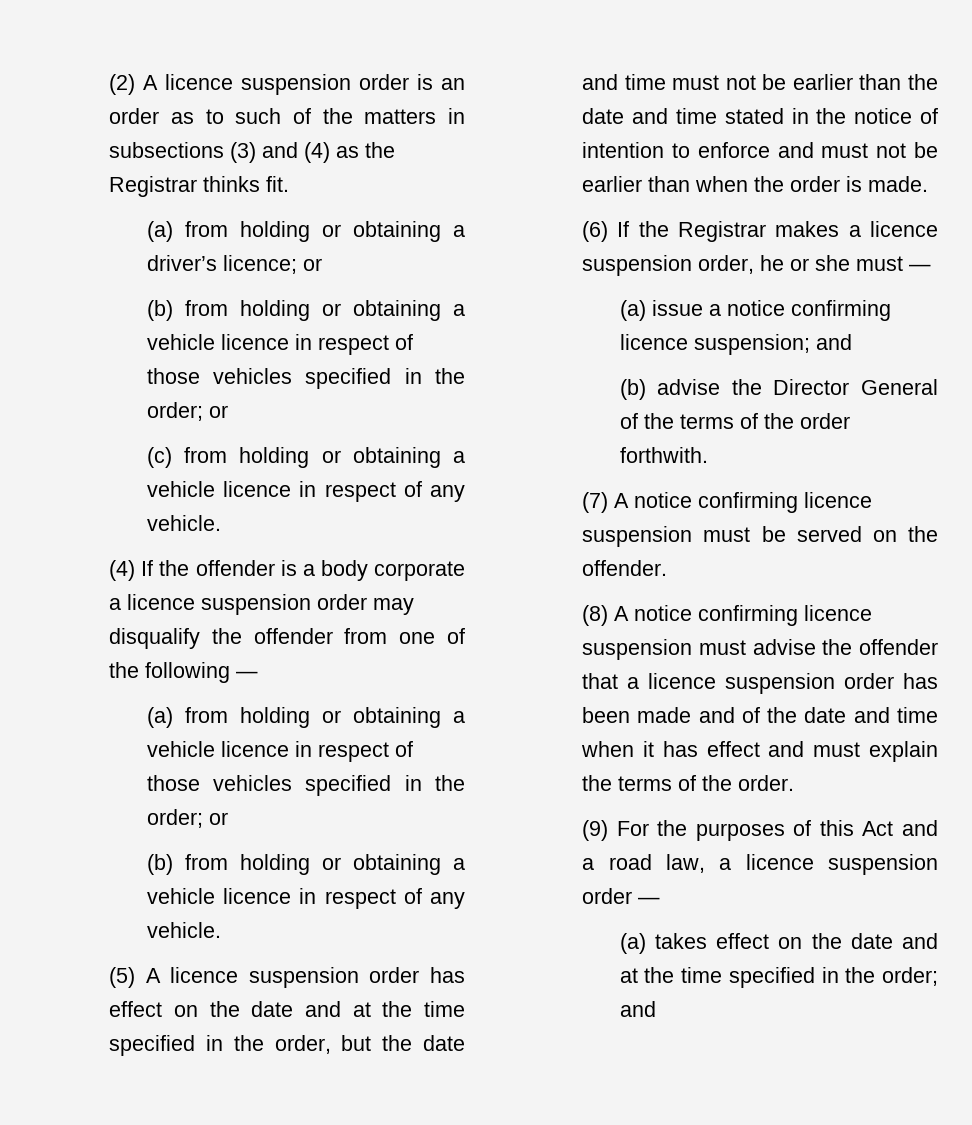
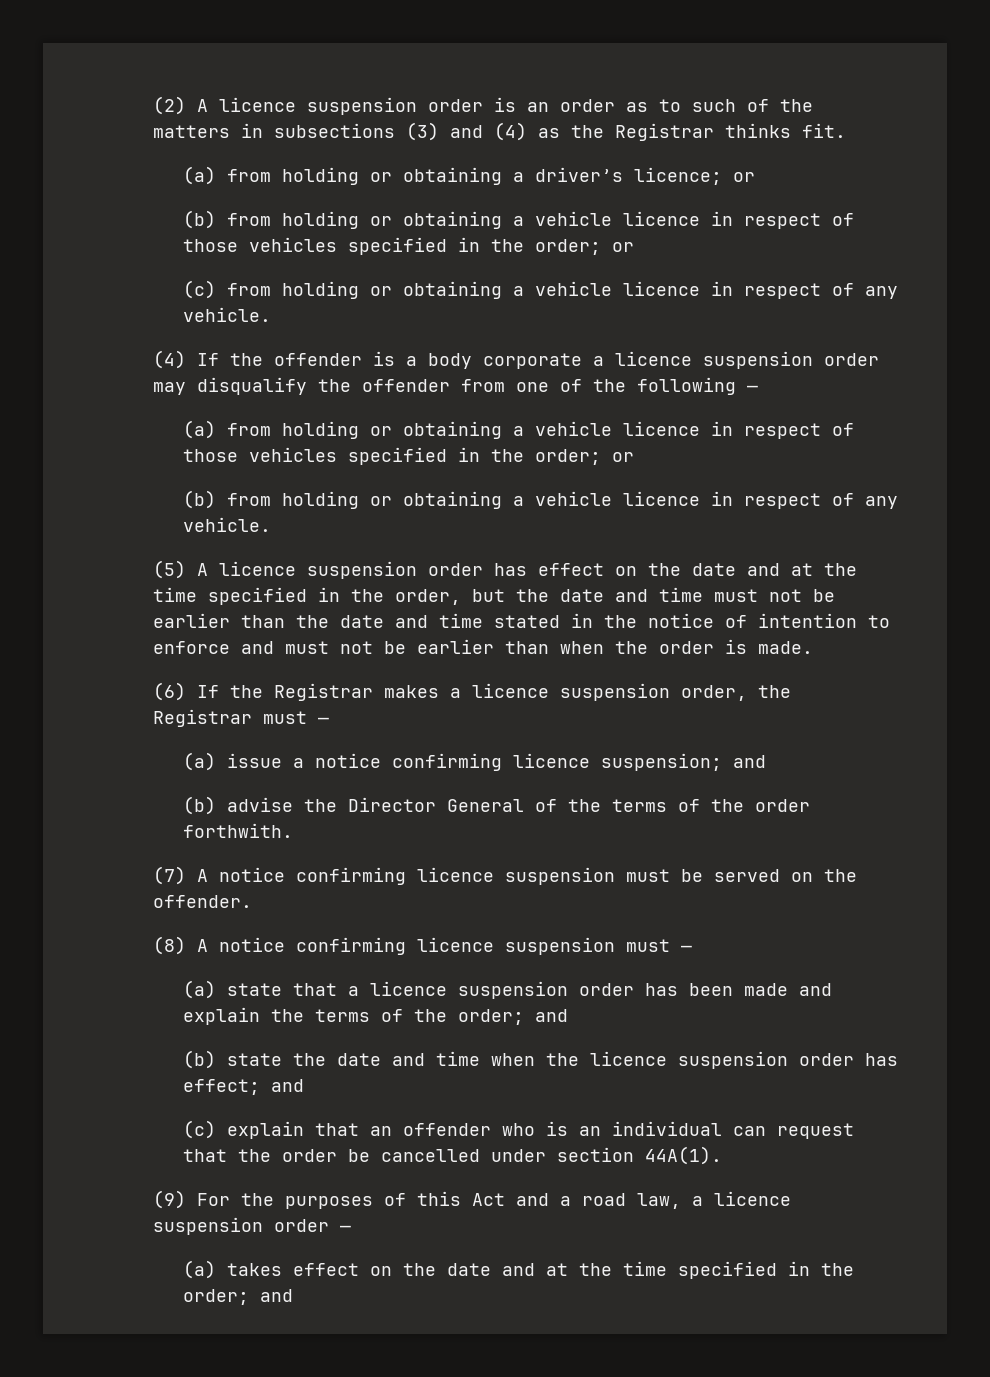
- (6) If the Registrar makes a licence suspension order, he or she must —
+ (6) If the Registrar makes a licence suspension order, the Registrar must —
- (8) A notice confirming licence suspension must advise the offender that a licence suspension order has been made and of the date and time when it has effect and must explain the terms of the order.
+ (8) A notice confirming licence suspension must —
+ (a) state that a licence suspension order has been made and explain the terms of the order; and
+ (b) state the date and time when the licence suspension order has effect; and
+ (c) explain that an offender who is an individual can request that the order be cancelled under section 44A(1).

